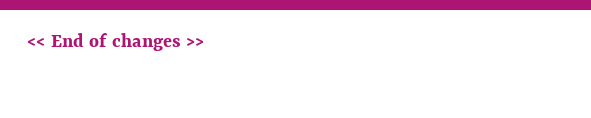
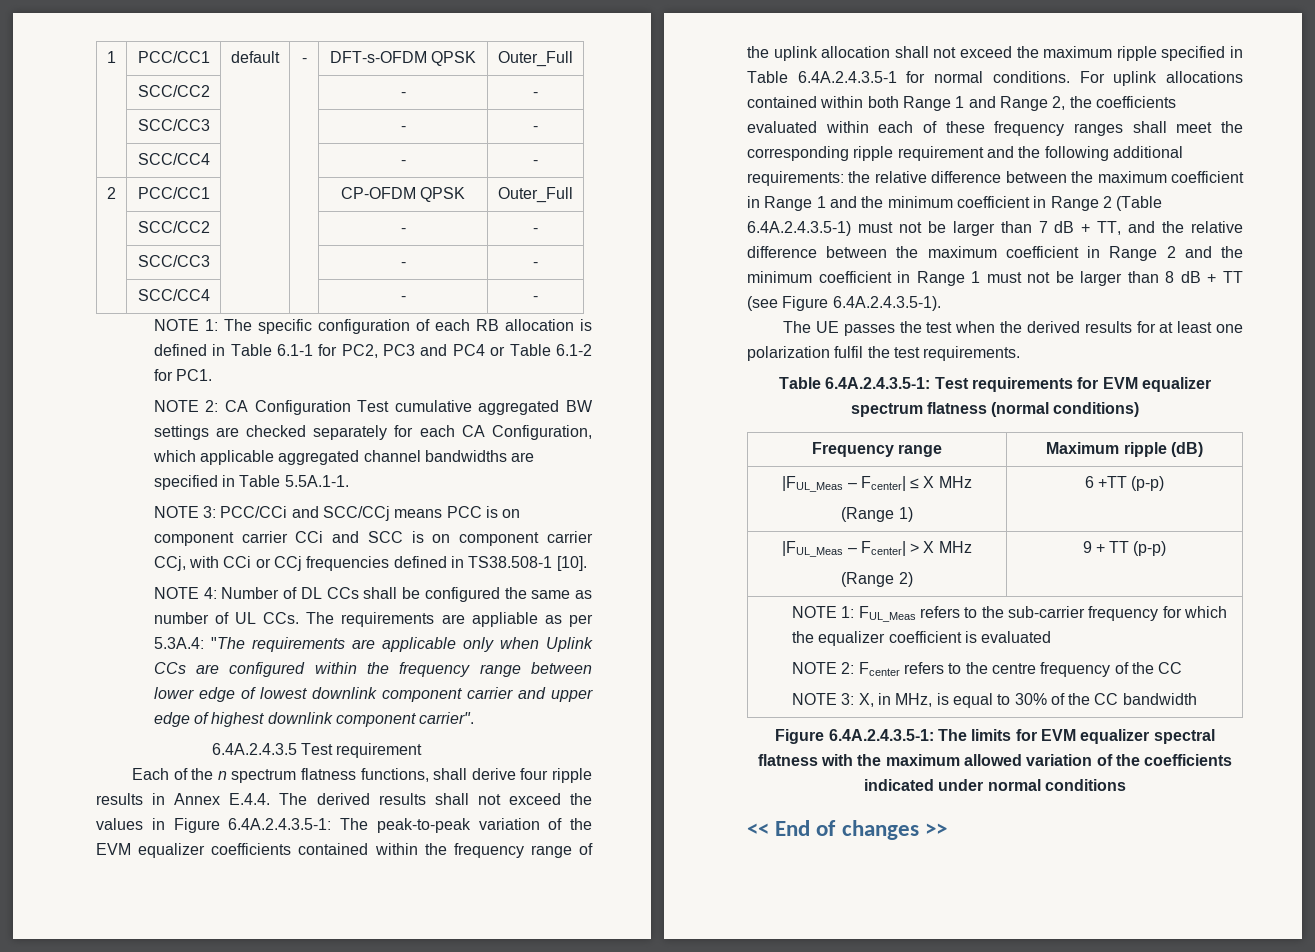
+ 1 | PCC/CC1 | default | - | DFT-s-OFDM QPSK | Outer_Full
+ | SCC/CC2 | | | - | -
+ | SCC/CC3 | | | - | -
+ | SCC/CC4 | | | - | -
+ 2 | PCC/CC1 | | | CP-OFDM QPSK | Outer_Full
+ | SCC/CC2 | | | - | -
+ | SCC/CC3 | | | - | -
+ | SCC/CC4 | | | - | -
+ NOTE 1: The specific configuration of each RB allocation is defined in Table 6.1-1 for PC2, PC3 and PC4 or Table 6.1-2 for PC1.
+ NOTE 2: CA Configuration Test cumulative aggregated BW settings are checked separately for each CA Configuration, which applicable aggregated channel bandwidths are specified in Table 5.5A.1-1.
+ NOTE 3: PCC/CCi and SCC/CCj means PCC is on component carrier CCi and SCC is on component carrier CCj, with CCi or CCj frequencies defined in TS38.508-1 [10].
+ NOTE 4: Number of DL CCs shall be configured the same as number of UL CCs. The requirements are appliable as per 5.3A.4: "The requirements are applicable only when Uplink CCs are configured within the frequency range between lower edge of lowest downlink component carrier and upper edge of highest downlink component carrier".
+ 6.4A.2.4.3.5 Test requirement
+ Each of the n spectrum flatness functions, shall derive four ripple results in Annex E.4.4. The derived results shall not exceed the values in Figure 6.4A.2.4.3.5-1: The peak-to-peak variation of the EVM equalizer coefficients contained within the frequency range of the uplink allocation shall not exceed the maximum ripple specified in Table 6.4A.2.4.3.5-1 for normal conditions. For uplink allocations contained within both Range 1 and Range 2, the coefficients evaluated within each of these frequency ranges shall meet the corresponding ripple requirement and the following additional requirements: the relative difference between the maximum coefficient in Range 1 and the minimum coefficient in Range 2 (Table 6.4A.2.4.3.5-1) must not be larger than 7 dB + TT, and the relative difference between the maximum coefficient in Range 2 and the minimum coefficient in Range 1 must not be larger than 8 dB + TT (see Figure 6.4A.2.4.3.5-1).
+ The UE passes the test when the derived results for at least one polarization fulfil the test requirements.
+ Table 6.4A.2.4.3.5-1: Test requirements for EVM equalizer spectrum flatness (normal conditions)
+ Frequency range | Maximum ripple (dB)
+ |FUL_Meas – Fcenter| ≤ X MHz
+ (Range 1) | 6 +TT (p-p)
+ |FUL_Meas – Fcenter| > X MHz
+ (Range 2) | 9 + TT (p-p)
+ NOTE 1: FUL_Meas refers to the sub-carrier frequency for which the equalizer coefficient is evaluated
+ NOTE 2: Fcenter refers to the centre frequency of the CC
+ NOTE 3: X, in MHz, is equal to 30% of the CC bandwidth
+ Figure 6.4A.2.4.3.5-1: The limits for EVM equalizer spectral flatness with the maximum allowed variation of the coefficients indicated under normal conditions

